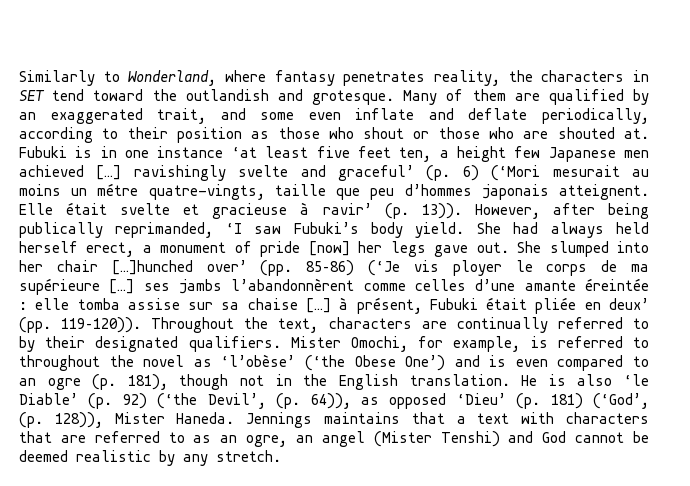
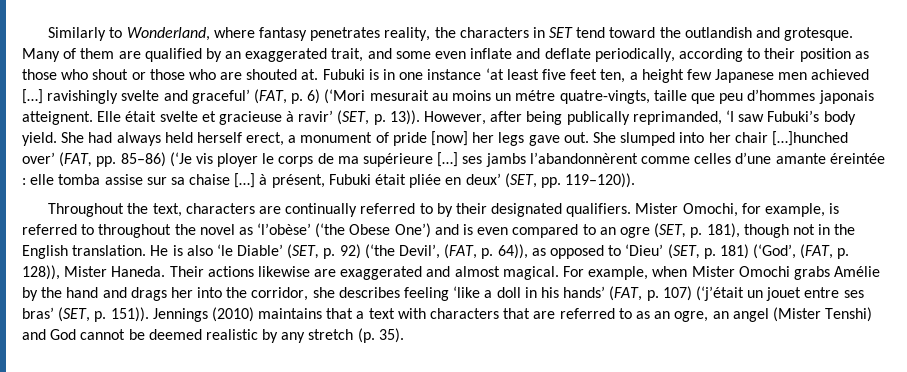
- Fubuki is in one instance ‘at least five feet ten, a height few Japanese men achieved […] ravishingly svelte and graceful’ (p. 6) (‘Mori mesurait au moins un métre quatre-vingts, taille que peu d’hommes japonais atteignent.
+ Fubuki is in one instance ‘at least five feet ten, a height few Japanese men achieved […] ravishingly svelte and graceful’ (FAT, p. 6) (‘Mori mesurait au moins un métre quatre-vingts, taille que peu d’hommes japonais atteignent.
- Elle était svelte et gracieuse à ravir’ (p. 13)).
+ Elle était svelte et gracieuse à ravir’ (SET, p. 13)).
- She slumped into her chair […]hunched over’ (pp. 85–86) (‘Je vis ployer le corps de ma supérieure […] ses jambs l’abandonnèrent comme celles d’une amante éreintée : elle tomba assise sur sa chaise […] à présent, Fubuki était pliée en deux’ (pp. 119–120)). Throughout the text, characters are continually referred to by their designated qualifiers.
+ She slumped into her chair […]hunched over’ (FAT, pp. 85–86) (‘Je vis ployer le corps de ma supérieure […] ses jambs l’abandonnèrent comme celles d’une amante éreintée : elle tomba assise sur sa chaise […] à présent, Fubuki était pliée en deux’ (SET, pp. 119–120)).
+ Throughout the text, characters are continually referred to by their designated qualifiers.
- Mister Omochi, for example, is referred to throughout the novel as ‘l’obèse’ (‘the Obese One’) and is even compared to an ogre (p. 181), though not in the English translation.
+ Mister Omochi, for example, is referred to throughout the novel as ‘l’obèse’ (‘the Obese One’) and is even compared to an ogre (SET, p. 181), though not in the English translation.
- He is also ‘le Diable’ (p. 92) (‘the Devil’, (p. 64)), as opposed ‘Dieu’ (p. 181) (‘God’, (p. 128)), Mister Haneda. Jennings maintains that a text with characters that are referred to as an ogre, an angel (Mister Tenshi) and God cannot be deemed realistic by any stretch.
+ He is also ‘le Diable’ (SET, p. 92) (‘the Devil’, (FAT, p. 64)), as opposed to ‘Dieu’ (SET, p. 181) (‘God’, (FAT, p. 128)), Mister Haneda. Their actions likewise are exaggerated and almost magical. For example, when Mister Omochi grabs Amélie by the hand and drags her into the corridor, she describes feeling ‘like a doll in his hands’ (FAT, p. 107) (‘j’était un jouet entre ses bras’ (SET, p. 151)). Jennings (2010) maintains that a text with characters that are referred to as an ogre, an angel (Mister Tenshi) and God cannot be deemed realistic by any stretch (p. 35).

